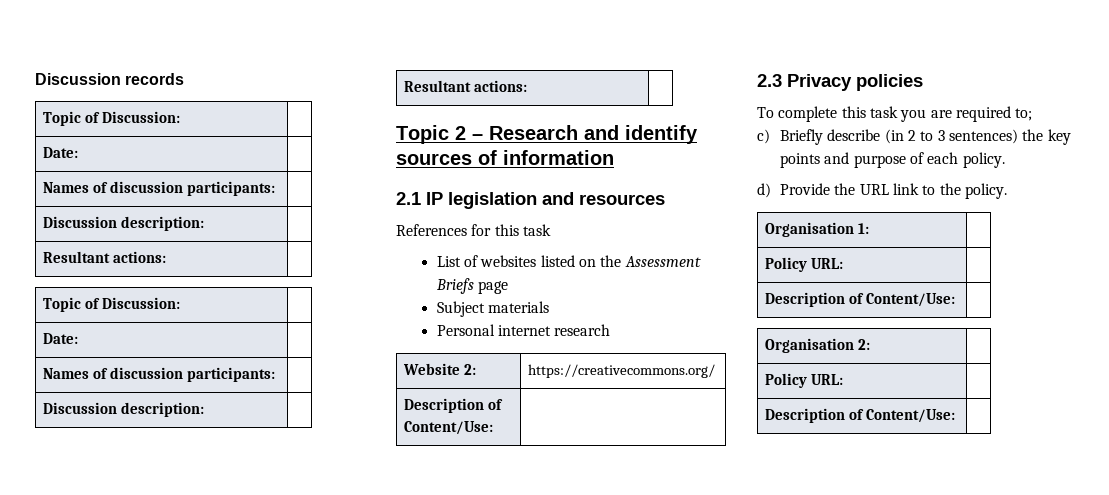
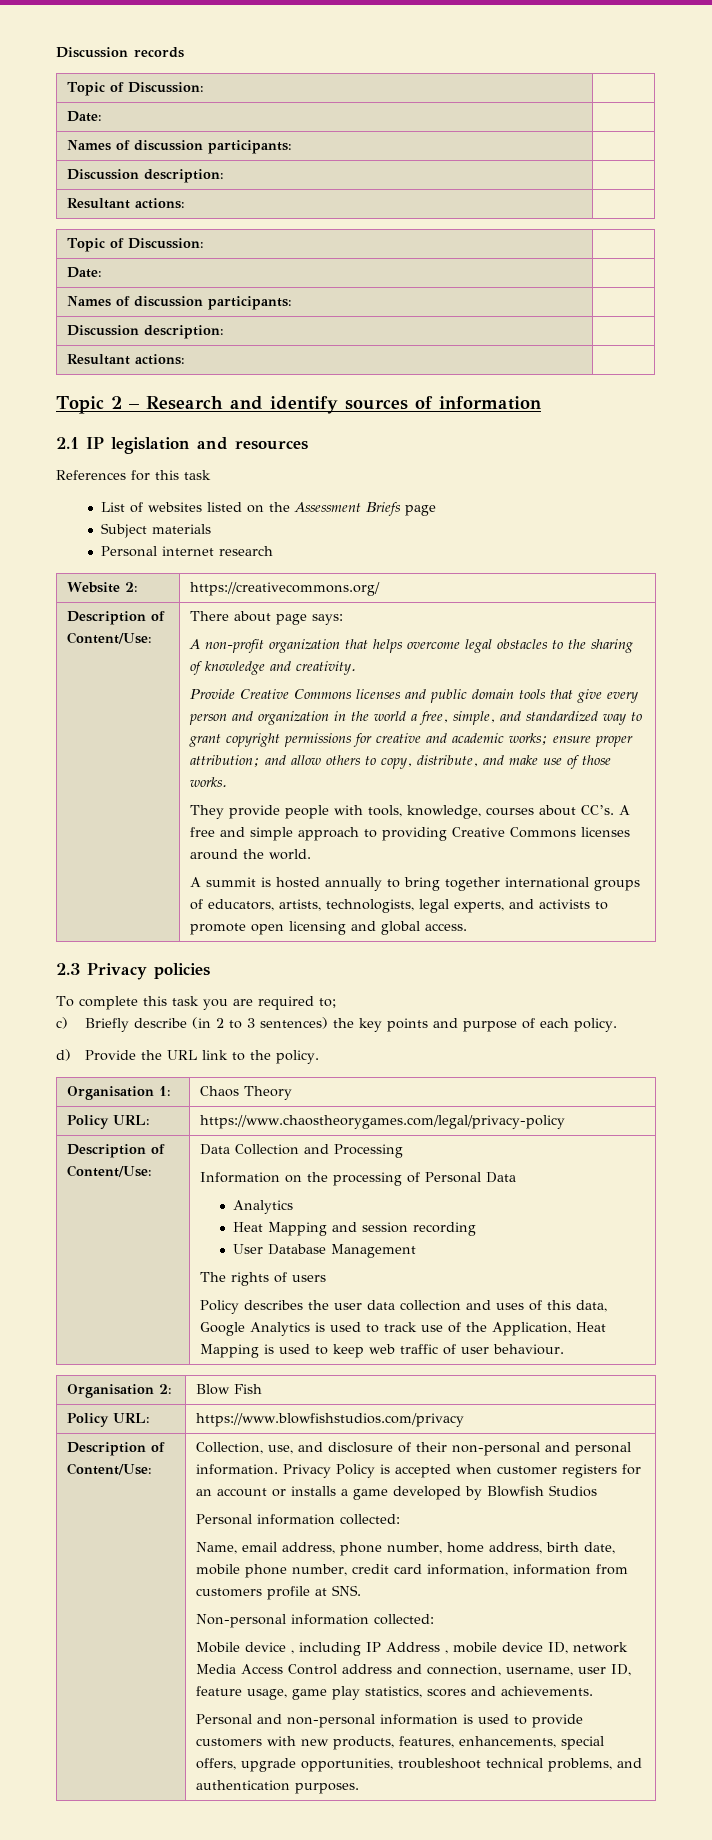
+ There about page says:
+ A non-profit organization that helps overcome legal obstacles to the sharing of knowledge and creativity.
+ Provide Creative Commons licenses and public domain tools that give every person and organization in the world a free, simple, and standardized way to grant copyright permissions for creative and academic works; ensure proper attribution; and allow others to copy, distribute, and make use of those works.
+ They provide people with tools, knowledge, courses about CC’s. A free and simple approach to providing Creative Commons licenses around the world.
+ A summit is hosted annually to bring together international groups of educators, artists, technologists, legal experts, and activists to promote open licensing and global access.
- Organisation 1: |
- Policy URL: |
- Description of Content/Use: |
+ Organisation 1: | Chaos Theory
+ Policy URL: | https://www.chaostheorygames.com/legal/privacy-policy
+ Description of Content/Use: | Data Collection and Processing
+ Information on the processing of Personal Data
+ Analytics
+ Heat Mapping and session recording
+ User Database Management
+ The rights of users
+ Policy describes the user data collection and uses of this data, Google Analytics is used to track use of the Application, Heat Mapping is used to keep web traffic of user behaviour.
- Organisation 2: |
- Policy URL: |
- Description of Content/Use: |
+ Organisation 2: | Blow Fish
+ Policy URL: | https://www.blowfishstudios.com/privacy
+ Description of Content/Use: | Collection, use, and disclosure of their non-personal and personal information. Privacy Policy is accepted when customer registers for an account or installs a game developed by Blowfish Studios
+ Personal information collected:
+ Name, email address, phone number, home address, birth date, mobile phone number, credit card information, information from customers profile at SNS.
+ Non-personal information collected:
+ Mobile device , including IP Address , mobile device ID, network Media Access Control address and connection, username, user ID, feature usage, game play statistics, scores and achievements.
+ Personal and non-personal information is used to provide customers with new products, features, enhancements, special offers, upgrade opportunities, troubleshoot technical problems, and authentication purposes.

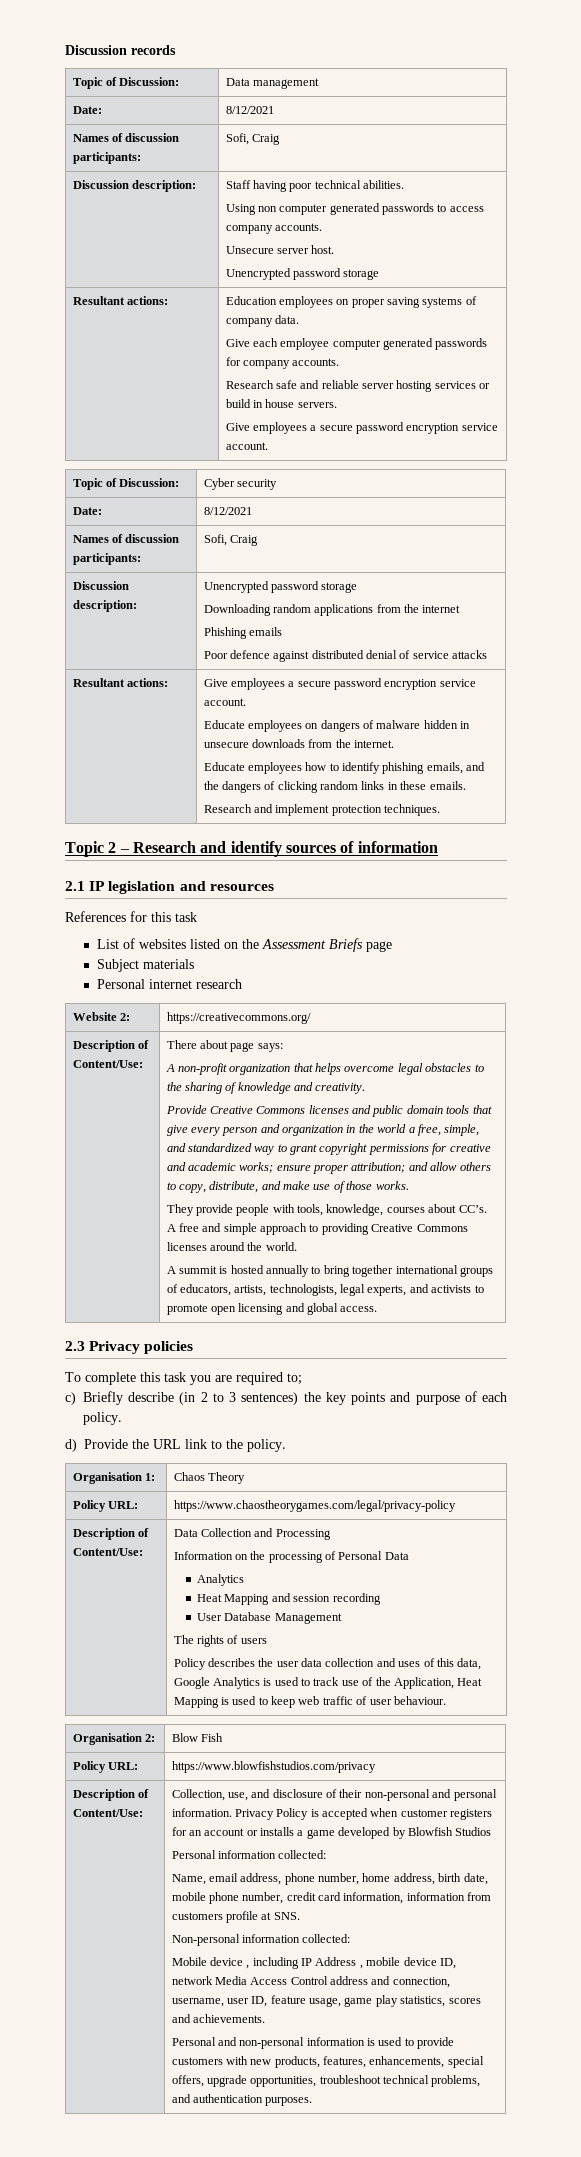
  Discussion records
- Topic of Discussion: |
- Date: |
- Names of discussion participants: |
- Discussion description: |
- Resultant actions: |
- Topic of Discussion: |
- Date: |
- Names of discussion participants: |
- Discussion description: |
- Resultant actions: |
+ Topic of Discussion: | Data management
+ Date: | 8/12/2021
+ Names of discussion participants: | Sofi, Craig
+ Discussion description: | Staff having poor technical abilities.
+ Using non computer generated passwords to access company accounts.
+ Unsecure server host.
+ Unencrypted password storage
+ Resultant actions: | Education employees on proper saving systems of company data.
+ Give each employee computer generated passwords for company accounts.
+ Research safe and reliable server hosting services or build in house servers.
+ Give employees a secure password encryption service account.
+ Topic of Discussion: | Cyber security
+ Date: | 8/12/2021
+ Names of discussion participants: | Sofi, Craig
+ Discussion description: | Unencrypted password storage
+ Downloading random applications from the internet
+ Phishing emails
+ Poor defence against distributed denial of service attacks
+ Resultant actions: | Give employees a secure password encryption service account.
+ Educate employees on dangers of malware hidden in unsecure downloads from the internet.
+ Educate employees how to identify phishing emails, and the dangers of clicking random links in these emails.
+ Research and implement protection techniques.

